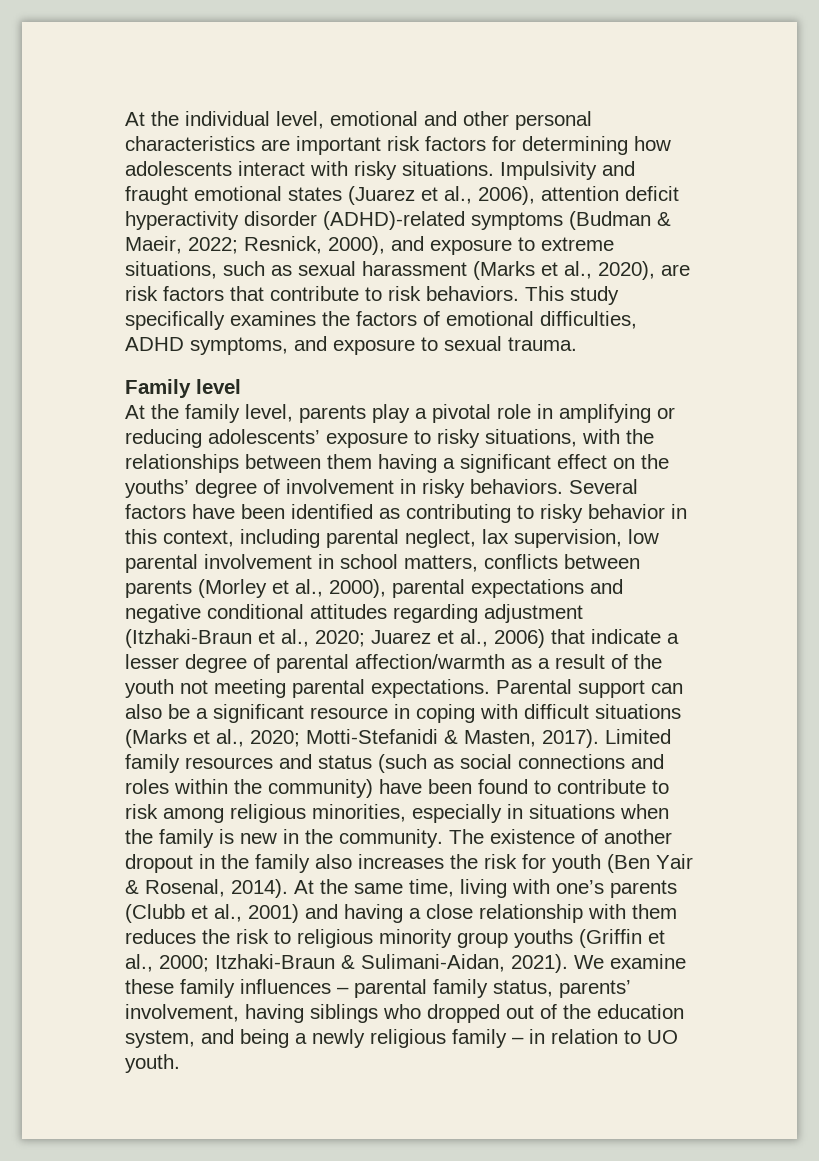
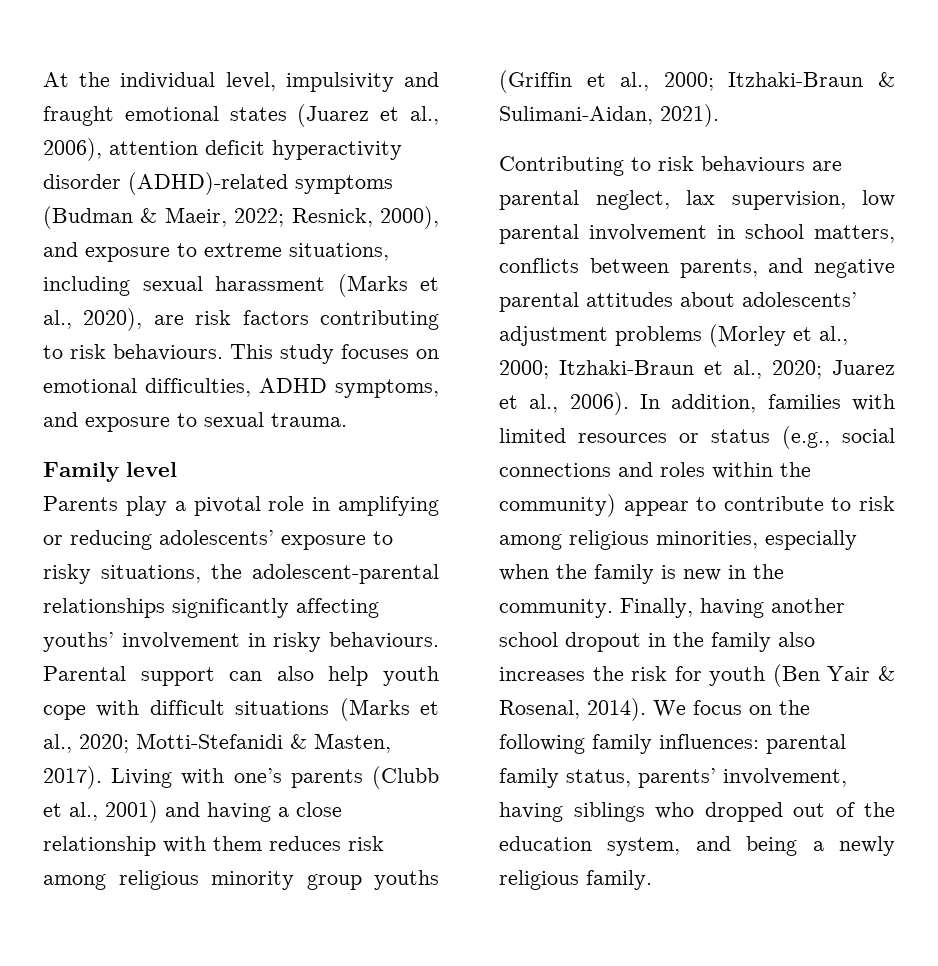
- At the individual level, emotional and other personal characteristics are important risk factors for determining how adolescents interact with risky situations. Impulsivity and fraught emotional states (Juarez et al., 2006), attention deficit hyperactivity disorder (ADHD)-related symptoms (Budman & Maeir, 2022; Resnick, 2000), and exposure to extreme situations, such as sexual harassment (Marks et al., 2020), are risk factors that contribute to risk behaviors.
+ At the individual level, impulsivity and fraught emotional states (Juarez et al., 2006), attention deficit hyperactivity disorder (ADHD)-related symptoms (Budman & Maeir, 2022; Resnick, 2000), and exposure to extreme situations, including sexual harassment (Marks et al., 2020), are risk factors contributing to risk behaviours.
- This study specifically examines the factors of emotional difficulties, ADHD symptoms, and exposure to sexual trauma.
+ This study focuses on emotional difficulties, ADHD symptoms, and exposure to sexual trauma.
- At the family level, parents play a pivotal role in amplifying or reducing adolescents’ exposure to risky situations, with the relationships between them having a significant effect on the youths’ degree of involvement in risky behaviors. Several factors have been identified as contributing to risky behavior in this context, including parental neglect, lax supervision, low parental involvement in school matters, conflicts between parents (Morley et al., 2000), parental expectations and negative conditional attitudes regarding adjustment (Itzhaki-Braun et al., 2020; Juarez et al., 2006) that indicate a lesser degree of parental affection/warmth as a result of the youth not meeting parental expectations. Parental support can also be a significant resource in coping with difficult situations (Marks et al., 2020; Motti-Stefanidi & Masten, 2017). Limited family resources and status (such as social connections and roles within the community) have been found to contribute to risk among religious minorities, especially in situations when the family is new in the community.
+ Parents play a pivotal role in amplifying or reducing adolescents’ exposure to risky situations, the adolescent-parental relationships significantly affecting youths’ involvement in risky behaviours. Parental support can also help youth cope with difficult situations (Marks et al., 2020; Motti-Stefanidi & Masten, 2017). Living with one’s parents (Clubb et al., 2001) and having a close relationship with them reduces risk among religious minority group youths (Griffin et al., 2000; Itzhaki-Braun & Sulimani-Aidan, 2021).
+ Contributing to risk behaviours are parental neglect, lax supervision, low parental involvement in school matters, conflicts between parents, and negative parental attitudes about adolescents’ adjustment problems (Morley et al., 2000; Itzhaki-Braun et al., 2020; Juarez et al., 2006). In addition, families with limited resources or status (e.g., social connections and roles within the community) appear to contribute to risk among religious minorities, especially when the family is new in the community.
- The existence of another dropout in the family also increases the risk for youth (Ben Yair & Rosenal, 2014).
+ Finally, having another school dropout in the family also increases the risk for youth (Ben Yair & Rosenal, 2014).
- At the same time, living with one’s parents (Clubb et al., 2001) and having a close relationship with them reduces the risk to religious minority group youths (Griffin et al., 2000; Itzhaki-Braun & Sulimani-Aidan, 2021). We examine these family influences – parental family status, parents’ involvement, having siblings who dropped out of the education system, and being a newly religious family – in relation to UO youth.
+ We focus on the following family influences: parental family status, parents’ involvement, having siblings who dropped out of the education system, and being a newly religious family.

